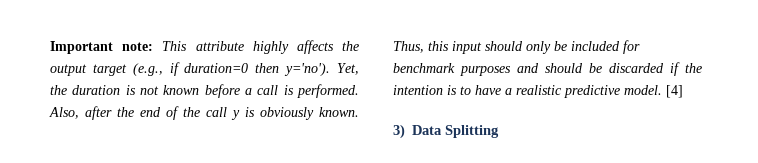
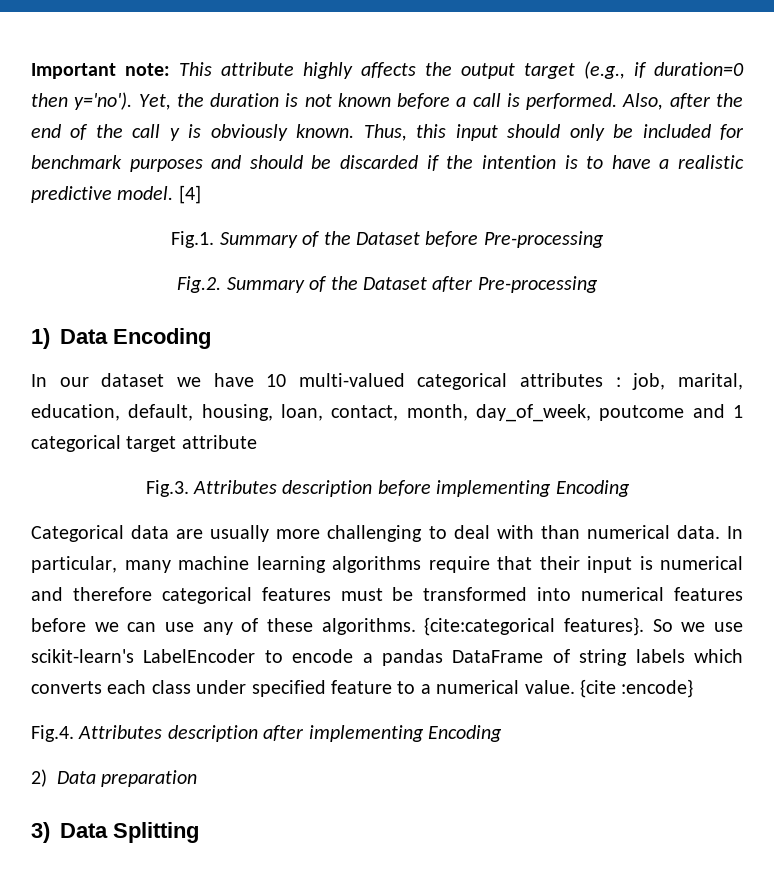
+ Fig.1. Summary of the Dataset before Pre-processing
+ Fig.2. Summary of the Dataset after Pre-processing
+ 1) Data Encoding
+ In our dataset we have 10 multi-valued categorical attributes : job, marital, education, default, housing, loan, contact, month, day_of_week, poutcome and 1 categorical target attribute
+ Fig.3. Attributes description before implementing Encoding
+ Categorical data are usually more challenging to deal with than numerical data. In particular, many machine learning algorithms require that their input is numerical and therefore categorical features must be transformed into numerical features before we can use any of these algorithms. {cite:categorical features}. So we use scikit-learn's LabelEncoder to encode a pandas DataFrame of string labels which converts each class under specified feature to a numerical value. {cite :encode}
+ Fig.4. Attributes description after implementing Encoding
+ 2) Data preparation

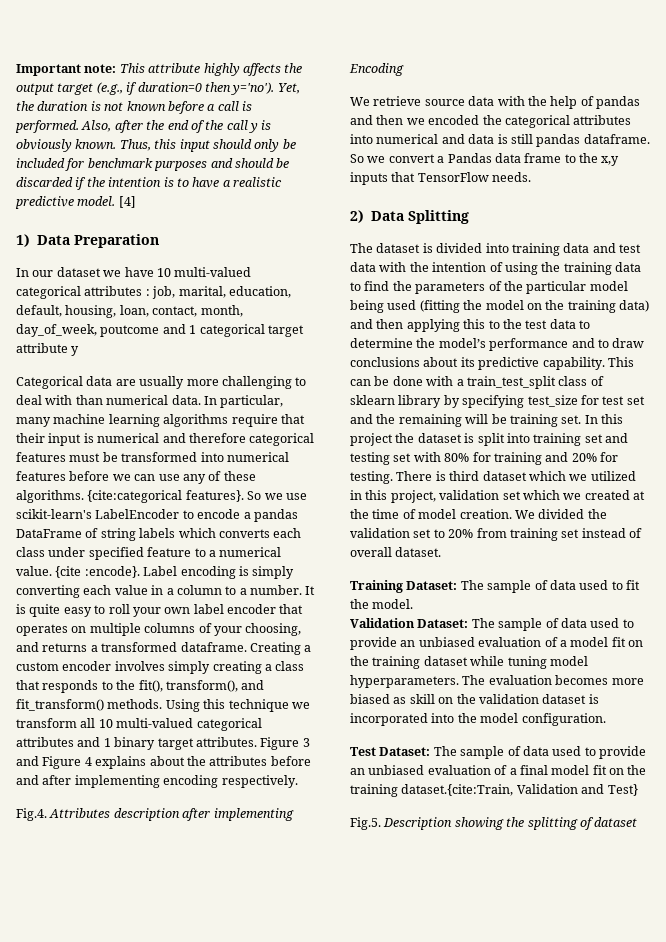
- Fig.1. Summary of the Dataset before Pre-processing
- Fig.2. Summary of the Dataset after Pre-processing
- 1) Data Encoding
+ 1) Data Preparation
- In our dataset we have 10 multi-valued categorical attributes : job, marital, education, default, housing, loan, contact, month, day_of_week, poutcome and 1 categorical target attribute
- Fig.3. Attributes description before implementing Encoding
+ In our dataset we have 10 multi-valued categorical attributes : job, marital, education, default, housing, loan, contact, month, day_of_week, poutcome and 1 categorical target attribute y
- {cite :encode}
+ {cite :encode}. Label encoding is simply converting each value in a column to a number. It is quite easy to roll your own label encoder that operates on multiple columns of your choosing, and returns a transformed dataframe. Creating a custom encoder involves simply creating a class that responds to the fit(), transform(), and fit_transform() methods. Using this technique we transform all 10 multi-valued categorical attributes and 1 binary target attributes. Figure 3 and Figure 4 explains about the attributes before and after implementing encoding respectively.
- 2) Data preparation
- 3) Data Splitting
+ We retrieve source data with the help of pandas and then we encoded the categorical attributes into numerical and data is still pandas dataframe. So we convert a Pandas data frame to the x,y inputs that TensorFlow needs.
+ 2) Data Splitting
+ The dataset is divided into training data and test data with the intention of using the training data to find the parameters of the particular model being used (fitting the model on the training data) and then applying this to the test data to determine the model’s performance and to draw conclusions about its predictive capability. This can be done with a train_test_split class of sklearn library by specifying test_size for test set and the remaining will be training set. In this project the dataset is split into training set and testing set with 80% for training and 20% for testing. There is third dataset which we utilized in this project, validation set which we created at the time of model creation. We divided the validation set to 20% from training set instead of overall dataset.
+ Training Dataset: The sample of data used to fit the model.
+ Validation Dataset: The sample of data used to provide an unbiased evaluation of a model fit on the training dataset while tuning model hyperparameters. The evaluation becomes more biased as skill on the validation dataset is incorporated into the model configuration.
+ Test Dataset: The sample of data used to provide an unbiased evaluation of a final model fit on the training dataset.{cite:Train, Validation and Test}
+ Fig.5. Description showing the splitting of dataset

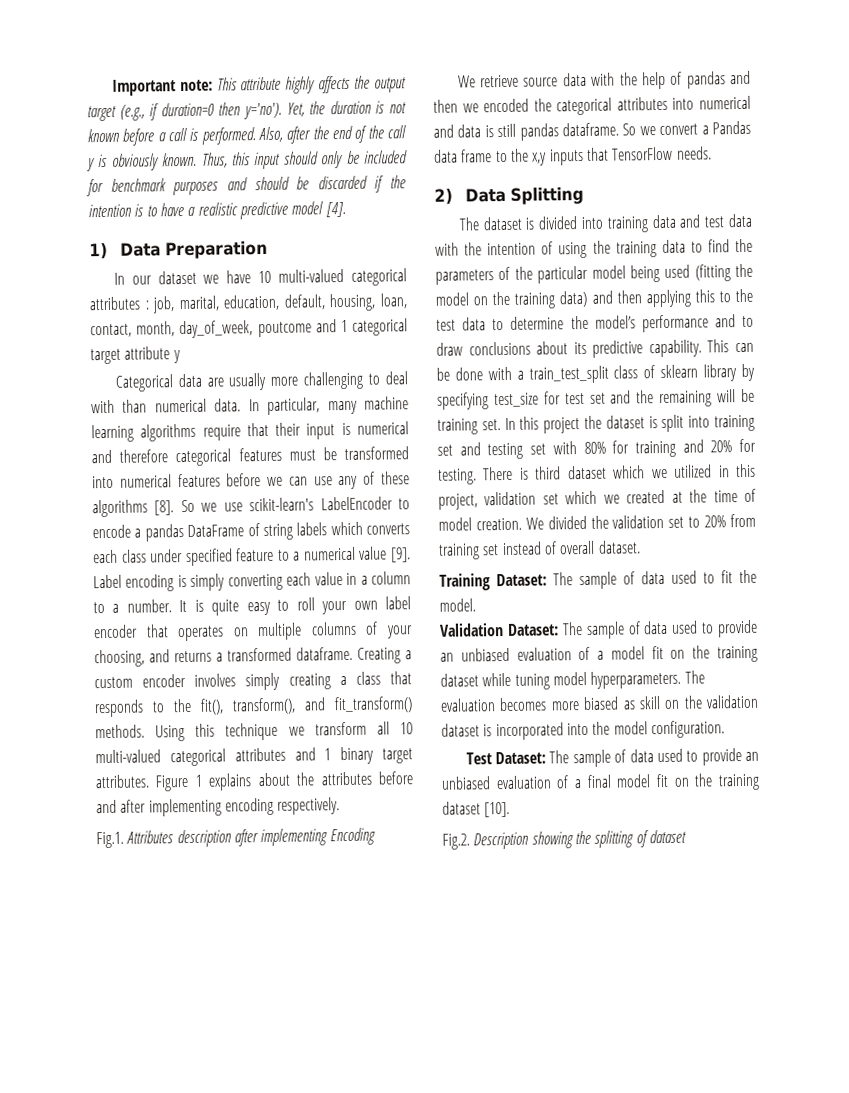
- Thus, this input should only be included for benchmark purposes and should be discarded if the intention is to have a realistic predictive model. [4]
+ Thus, this input should only be included for benchmark purposes and should be discarded if the intention is to have a realistic predictive model [4].
- In particular, many machine learning algorithms require that their input is numerical and therefore categorical features must be transformed into numerical features before we can use any of these algorithms. {cite:categorical features}.
+ In particular, many machine learning algorithms require that their input is numerical and therefore categorical features must be transformed into numerical features before we can use any of these algorithms [8].
- So we use scikit-learn's LabelEncoder to encode a pandas DataFrame of string labels which converts each class under specified feature to a numerical value. {cite :encode}.
+ So we use scikit-learn's LabelEncoder to encode a pandas DataFrame of string labels which converts each class under specified feature to a numerical value [9].
- Figure 3 and Figure 4 explains about the attributes before and after implementing encoding respectively.
+ Figure 1 explains about the attributes before and after implementing encoding respectively.
- Fig.4. Attributes description after implementing Encoding
+ Fig.1. Attributes description after implementing Encoding
- Test Dataset: The sample of data used to provide an unbiased evaluation of a final model fit on the training dataset.{cite:Train, Validation and Test}
- Fig.5. Description showing the splitting of dataset
+ Test Dataset: The sample of data used to provide an unbiased evaluation of a final model fit on the training dataset [10].
+ Fig.2. Description showing the splitting of dataset

